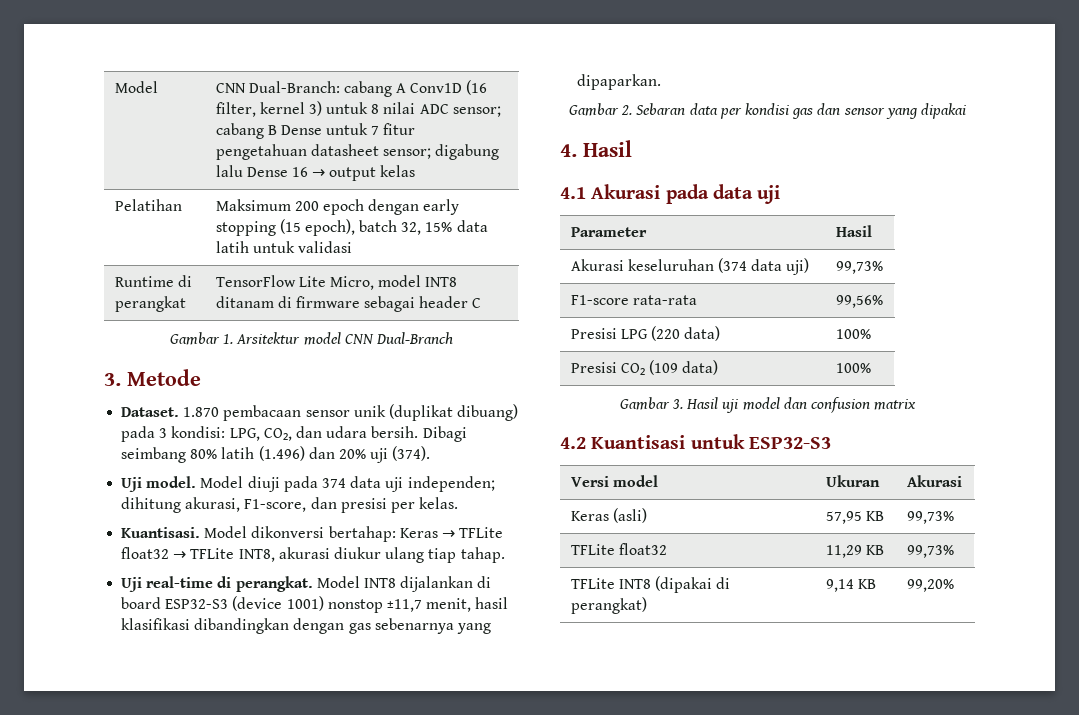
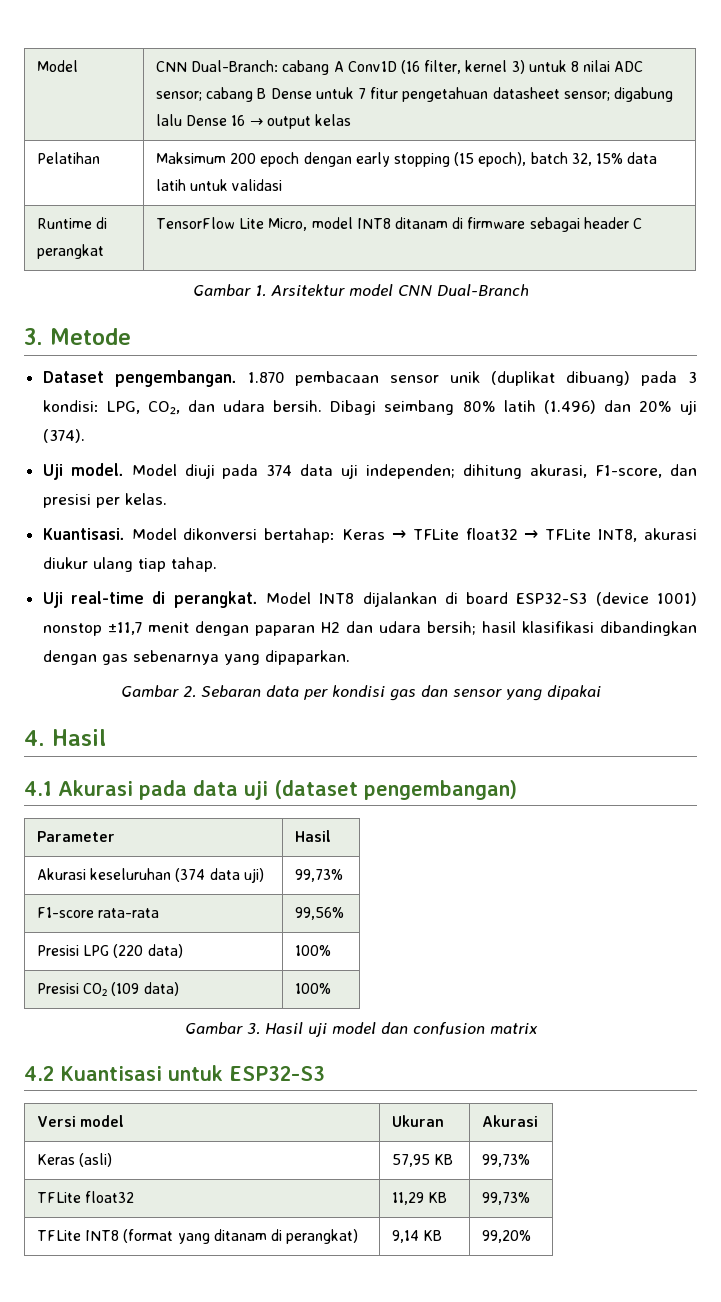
- Dataset.
+ Dataset pengembangan.
- Model INT8 dijalankan di board ESP32-S3 (device 1001) nonstop ±11,7 menit, hasil klasifikasi dibandingkan dengan gas sebenarnya yang dipaparkan.
+ Model INT8 dijalankan di board ESP32-S3 (device 1001) nonstop ±11,7 menit dengan paparan H2 dan udara bersih; hasil klasifikasi dibandingkan dengan gas sebenarnya yang dipaparkan.
- 4.1 Akurasi pada data uji
+ 4.1 Akurasi pada data uji (dataset pengembangan)
- TFLite INT8 (dipakai di perangkat) | 9,14 KB | 99,20%
+ TFLite INT8 (format yang ditanam di perangkat) | 9,14 KB | 99,20%

